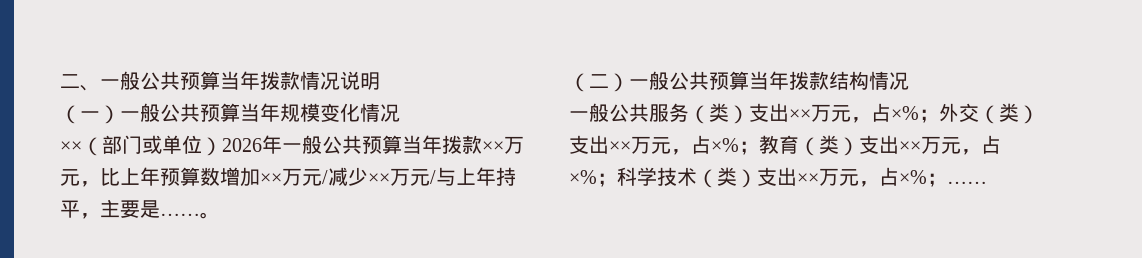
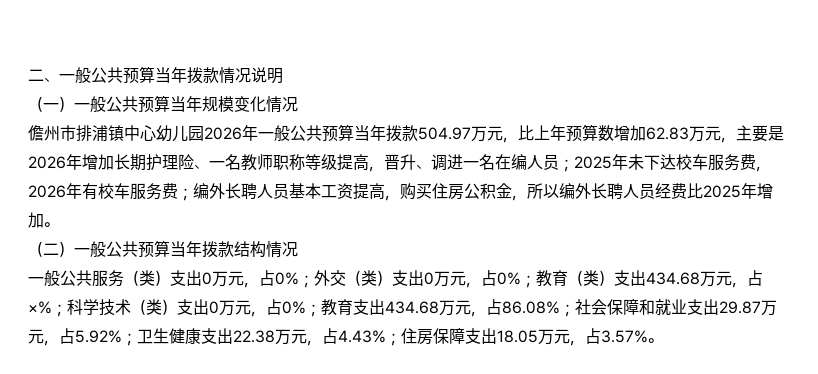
- ××（部门或单位）2026年一般公共预算当年拨款××万元，比上年预算数增加××万元/减少××万元/与上年持平，主要是……。
+ 儋州市排浦镇中心幼儿园2026年一般公共预算当年拨款504.97万元，比上年预算数增加62.83万元，主要是2026年增加长期护理险、一名教师职称等级提高，晋升、调进一名在编人员；2025年未下达校车服务费，2026年有校车服务费；编外长聘人员基本工资提高，购买住房公积金，所以编外长聘人员经费比2025年增加。
- 一般公共服务（类）支出××万元，占×%；外交（类）支出××万元，占×%；教育（类）支出××万元，占×%；科学技术（类）支出××万元，占×%；……
+ 一般公共服务（类）支出0万元，占0%；外交（类）支出0万元，占0%；教育（类）支出434.68万元，占×%；科学技术（类）支出0万元，占0%；教育支出434.68万元，占86.08%；社会保障和就业支出29.87万元，占5.92%；卫生健康支出22.38万元，占4.43%；住房保障支出18.05万元，占3.57%。

